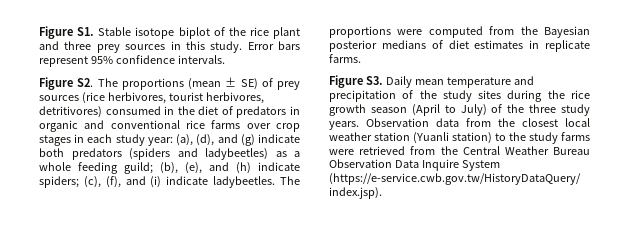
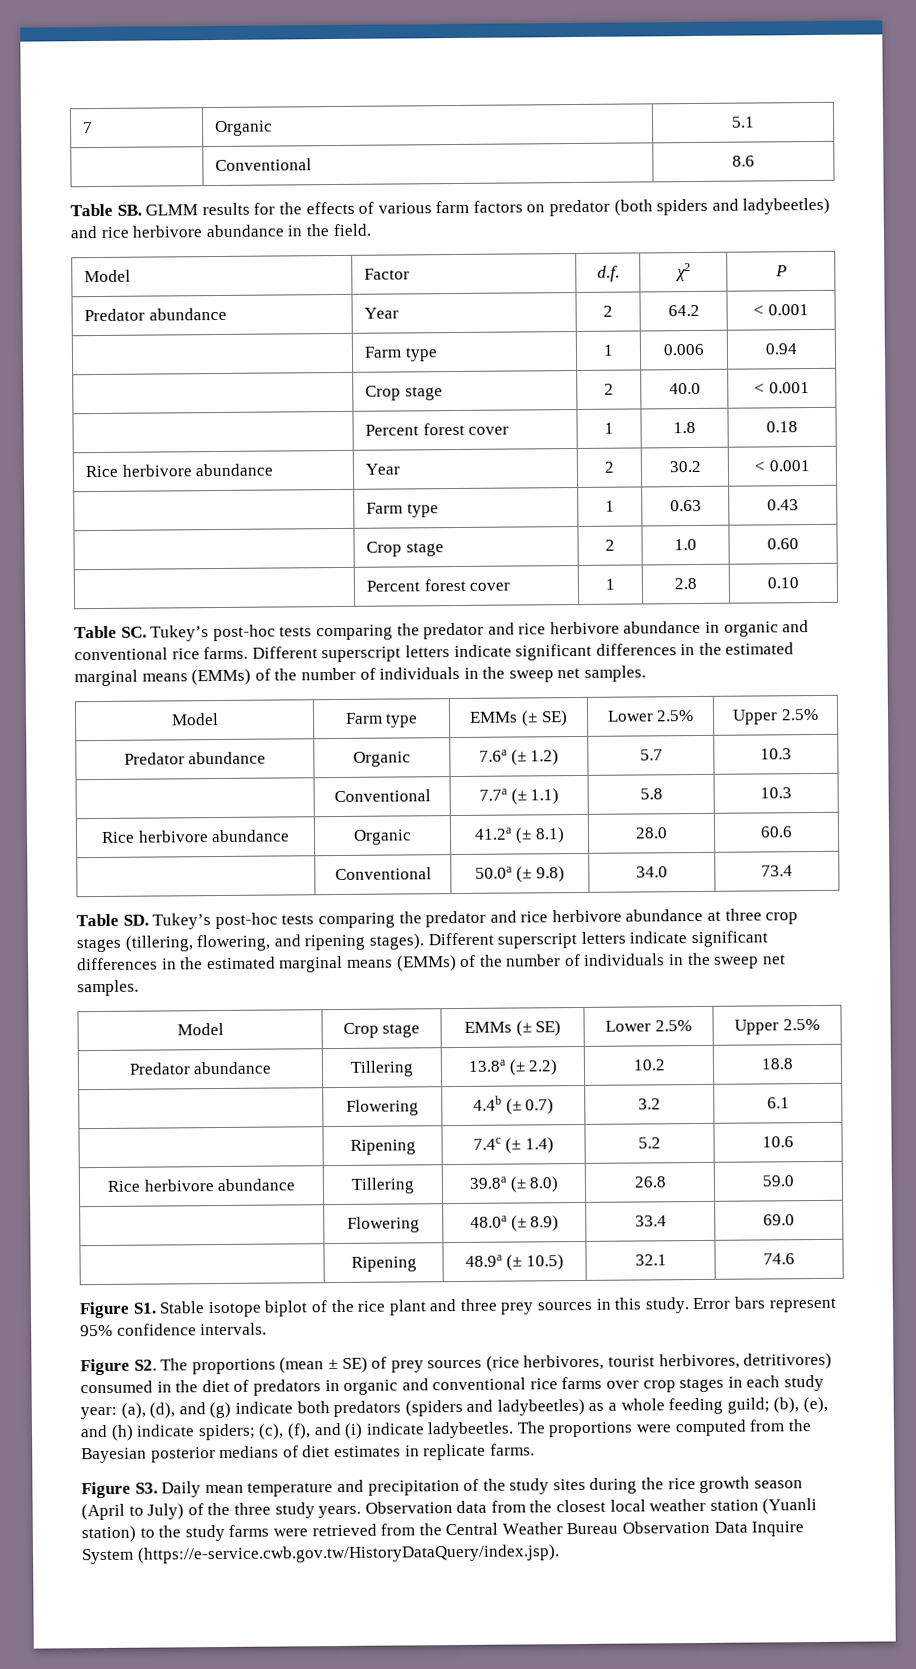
+ 7 | Organic | 5.1
+ | Conventional | 8.6
+ Table SB. GLMM results for the effects of various farm factors on predator (both spiders and ladybeetles) and rice herbivore abundance in the field.
+ Model | Factor | d.f. | χ2 | P
+ Predator abundance | Year | 2 | 64.2 | < 0.001
+ | Farm type | 1 | 0.006 | 0.94
+ | Crop stage | 2 | 40.0 | < 0.001
+ | Percent forest cover | 1 | 1.8 | 0.18
+ Rice herbivore abundance | Year | 2 | 30.2 | < 0.001
+ | Farm type | 1 | 0.63 | 0.43
+ | Crop stage | 2 | 1.0 | 0.60
+ | Percent forest cover | 1 | 2.8 | 0.10
+ Table SC. Tukey’s post-hoc tests comparing the predator and rice herbivore abundance in organic and conventional rice farms. Different superscript letters indicate significant differences in the estimated marginal means (EMMs) of the number of individuals in the sweep net samples.
+ Model | Farm type | EMMs (± SE) | Lower 2.5% | Upper 2.5%
+ Predator abundance | Organic | 7.6a (± 1.2) | 5.7 | 10.3
+ | Conventional | 7.7a (± 1.1) | 5.8 | 10.3
+ Rice herbivore abundance | Organic | 41.2a (± 8.1) | 28.0 | 60.6
+ | Conventional | 50.0a (± 9.8) | 34.0 | 73.4
+ Table SD. Tukey’s post-hoc tests comparing the predator and rice herbivore abundance at three crop stages (tillering, flowering, and ripening stages). Different superscript letters indicate significant differences in the estimated marginal means (EMMs) of the number of individuals in the sweep net samples.
+ Model | Crop stage | EMMs (± SE) | Lower 2.5% | Upper 2.5%
+ Predator abundance | Tillering | 13.8a (± 2.2) | 10.2 | 18.8
+ | Flowering | 4.4b (± 0.7) | 3.2 | 6.1
+ | Ripening | 7.4c (± 1.4) | 5.2 | 10.6
+ Rice herbivore abundance | Tillering | 39.8a (± 8.0) | 26.8 | 59.0
+ | Flowering | 48.0a (± 8.9) | 33.4 | 69.0
+ | Ripening | 48.9a (± 10.5) | 32.1 | 74.6

